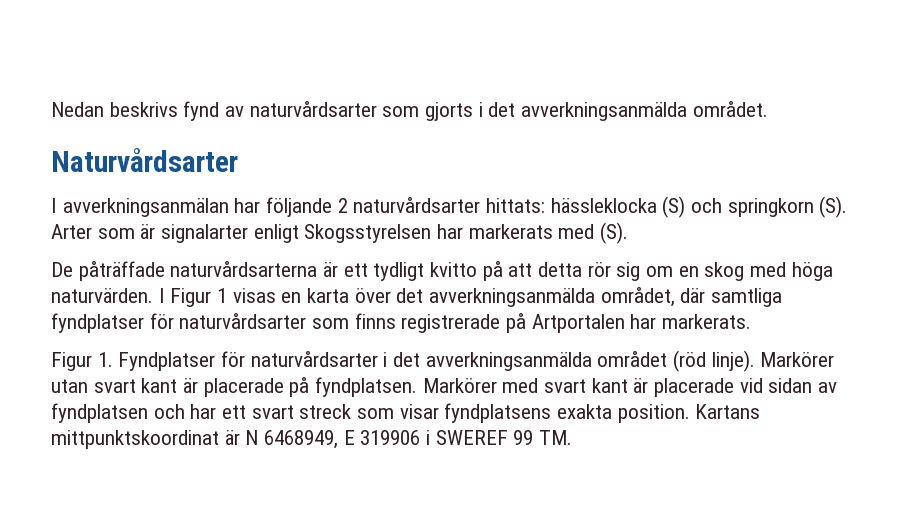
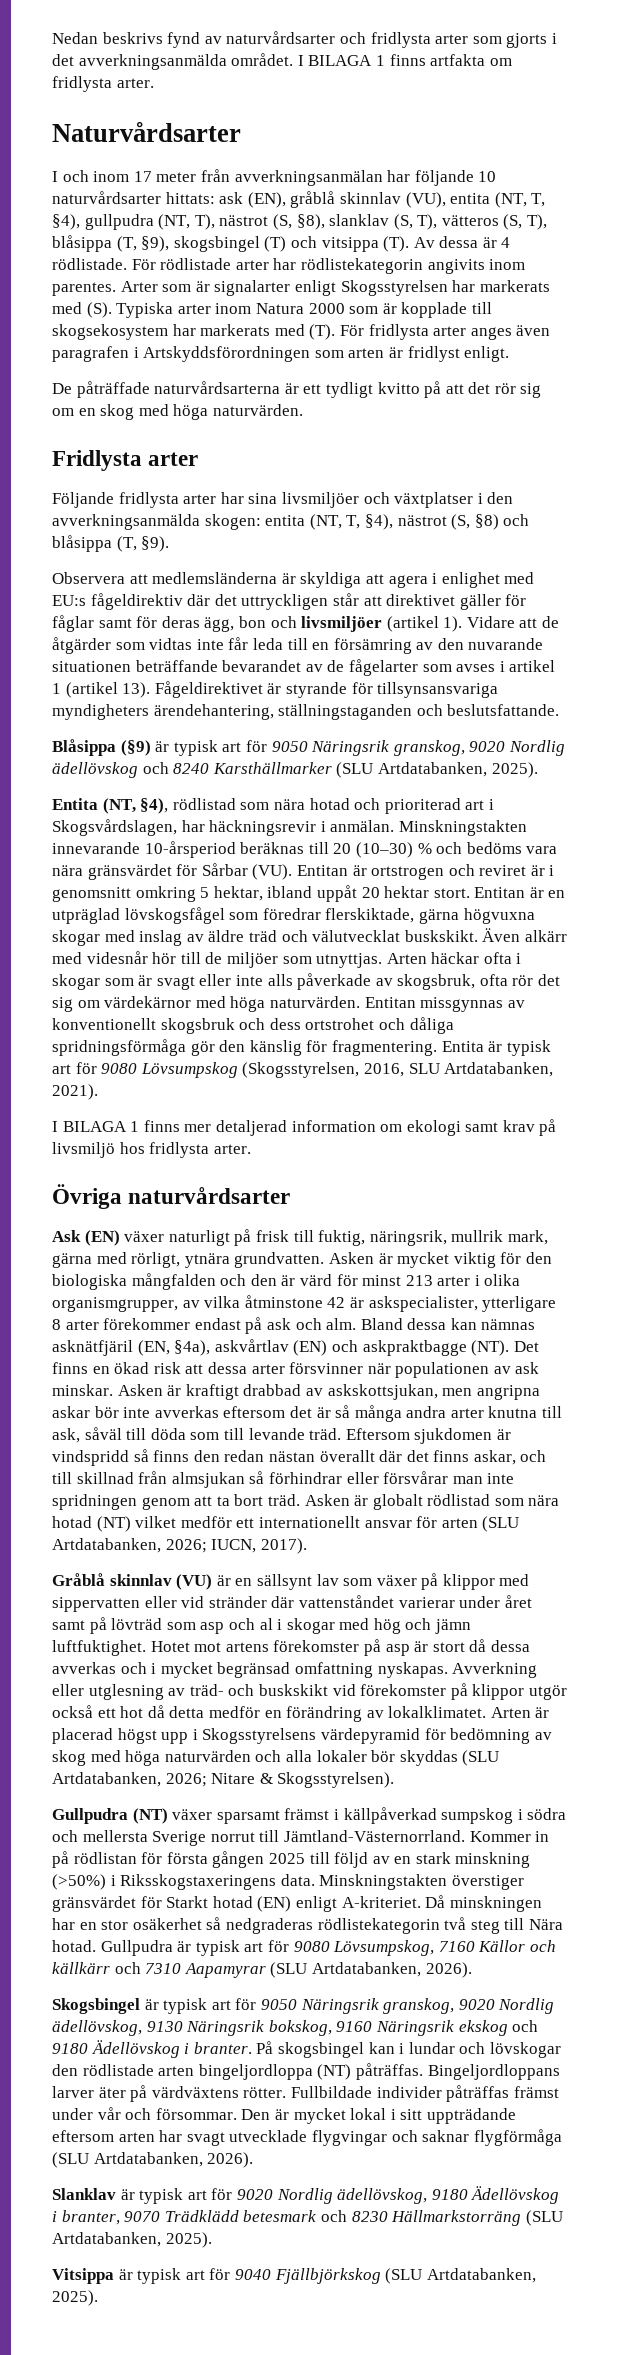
- Nedan beskrivs fynd av naturvårdsarter som gjorts i det avverkningsanmälda området.
+ Nedan beskrivs fynd av naturvårdsarter och fridlysta arter som gjorts i det avverkningsanmälda området. I BILAGA 1 finns artfakta om fridlysta arter.
  Naturvårdsarter
- I avverkningsanmälan har följande 2 naturvårdsarter hittats: hässleklocka (S) och springkorn (S). Arter som är signalarter enligt Skogsstyrelsen har markerats med (S).
+ I och inom 17 meter från avverkningsanmälan har följande 10 naturvårdsarter hittats: ask (EN), gråblå skinnlav (VU), entita (NT, T, §4), gullpudra (NT, T), nästrot (S, §8), slanklav (S, T), vätteros (S, T), blåsippa (T, §9), skogsbingel (T) och vitsippa (T). Av dessa är 4 rödlistade. För rödlistade arter har rödlistekategorin angivits inom parentes. Arter som är signalarter enligt Skogsstyrelsen har markerats med (S). Typiska arter inom Natura 2000 som är kopplade till skogsekosystem har markerats med (T). För fridlysta arter anges även paragrafen i Artskyddsförordningen som arten är fridlyst enligt.
- De påträffade naturvårdsarterna är ett tydligt kvitto på att detta rör sig om en skog med höga naturvärden. I Figur 1 visas en karta över det avverkningsanmälda området, där samtliga fyndplatser för naturvårdsarter som finns registrerade på Artportalen har markerats.
- Figur 1. Fyndplatser för naturvårdsarter i det avverkningsanmälda området (röd linje). Markörer utan svart kant är placerade på fyndplatsen. Markörer med svart kant är placerade vid sidan av fyndplatsen och har ett svart streck som visar fyndplatsens exakta position. Kartans mittpunktskoordinat är N 6468949, E 319906 i SWEREF 99 TM.
+ De påträffade naturvårdsarterna är ett tydligt kvitto på att det rör sig om en skog med höga naturvärden.
+ Fridlysta arter
+ Följande fridlysta arter har sina livsmiljöer och växtplatser i den avverkningsanmälda skogen: entita (NT, T, §4), nästrot (S, §8) och blåsippa (T, §9).
+ Observera att medlemsländerna är skyldiga att agera i enlighet med EU:s fågeldirektiv där det uttryckligen står att direktivet gäller för fåglar samt för deras ägg, bon och livsmiljöer (artikel 1). Vidare att de åtgärder som vidtas inte får leda till en försämring av den nuvarande situationen beträffande bevarandet av de fågelarter som avses i artikel 1 (artikel 13). Fågeldirektivet är styrande för tillsynsansvariga myndigheters ärendehantering, ställningstaganden och beslutsfattande.
+ Blåsippa (§9) är typisk art för 9050 Näringsrik granskog, 9020 Nordlig ädellövskog och 8240 Karsthällmarker (SLU Artdatabanken, 2025).
+ Entita (NT, §4), rödlistad som nära hotad och prioriterad art i Skogsvårdslagen, har häckningsrevir i anmälan. Minskningstakten innevarande 10-årsperiod beräknas till 20 (10–30) % och bedöms vara nära gränsvärdet för Sårbar (VU). Entitan är ortstrogen och reviret är i genomsnitt omkring 5 hektar, ibland uppåt 20 hektar stort. Entitan är en utpräglad lövskogsfågel som föredrar flerskiktade, gärna högvuxna skogar med inslag av äldre träd och välutvecklat buskskikt. Även alkärr med videsnår hör till de miljöer som utnyttjas. Arten häckar ofta i skogar som är svagt eller inte alls påverkade av skogsbruk, ofta rör det sig om värdekärnor med höga naturvärden. Entitan missgynnas av konventionellt skogsbruk och dess ortstrohet och dåliga spridningsförmåga gör den känslig för fragmentering. Entita är typisk art för 9080 Lövsumpskog (Skogsstyrelsen, 2016, SLU Artdatabanken, 2021).
+ I BILAGA 1 finns mer detaljerad information om ekologi samt krav på livsmiljö hos fridlysta arter.
+ Övriga naturvårdsarter
+ Ask (EN) växer naturligt på frisk till fuktig, näringsrik, mullrik mark, gärna med rörligt, ytnära grundvatten. Asken är mycket viktig för den biologiska mångfalden och den är värd för minst 213 arter i olika organismgrupper, av vilka åtminstone 42 är askspecialister, ytterligare 8 arter förekommer endast på ask och alm. Bland dessa kan nämnas asknätfjäril (EN, §4a), askvårtlav (EN) och askpraktbagge (NT). Det finns en ökad risk att dessa arter försvinner när populationen av ask minskar. Asken är kraftigt drabbad av askskottsjukan, men angripna askar bör inte avverkas eftersom det är så många andra arter knutna till ask, såväl till döda som till levande träd. Eftersom sjukdomen är vindspridd så finns den redan nästan överallt där det finns askar, och till skillnad från almsjukan så förhindrar eller försvårar man inte spridningen genom att ta bort träd. Asken är globalt rödlistad som nära hotad (NT) vilket medför ett internationellt ansvar för arten (SLU Artdatabanken, 2026; IUCN, 2017).
+ Gråblå skinnlav (VU) är en sällsynt lav som växer på klippor med sippervatten eller vid stränder där vattenståndet varierar under året samt på lövträd som asp och al i skogar med hög och jämn luftfuktighet. Hotet mot artens förekomster på asp är stort då dessa avverkas och i mycket begränsad omfattning nyskapas. Avverkning eller utglesning av träd- och buskskikt vid förekomster på klippor utgör också ett hot då detta medför en förändring av lokalklimatet. Arten är placerad högst upp i Skogsstyrelsens värdepyramid för bedömning av skog med höga naturvärden och alla lokaler bör skyddas (SLU Artdatabanken, 2026; Nitare & Skogsstyrelsen).
+ Gullpudra (NT) växer sparsamt främst i källpåverkad sumpskog i södra och mellersta Sverige norrut till Jämtland-Västernorrland. Kommer in på rödlistan för första gången 2025 till följd av en stark minskning (>50%) i Riksskogstaxeringens data. Minskningstakten överstiger gränsvärdet för Starkt hotad (EN) enligt A-kriteriet. Då minskningen har en stor osäkerhet så nedgraderas rödlistekategorin två steg till Nära hotad. Gullpudra är typisk art för 9080 Lövsumpskog, 7160 Källor och källkärr och 7310 Aapamyrar (SLU Artdatabanken, 2026).
+ Skogsbingel är typisk art för 9050 Näringsrik granskog, 9020 Nordlig ädellövskog, 9130 Näringsrik bokskog, 9160 Näringsrik ekskog och 9180 Ädellövskog i branter. På skogsbingel kan i lundar och lövskogar den rödlistade arten bingeljordloppa (NT) påträffas. Bingeljordloppans larver äter på värdväxtens rötter. Fullbildade individer påträffas främst under vår och försommar. Den är mycket lokal i sitt uppträdande eftersom arten har svagt utvecklade flygvingar och saknar flygförmåga (SLU Artdatabanken, 2026).
+ Slanklav är typisk art för 9020 Nordlig ädellövskog, 9180 Ädellövskog i branter, 9070 Trädklädd betesmark och 8230 Hällmarkstorräng (SLU Artdatabanken, 2025).
+ Vitsippa är typisk art för 9040 Fjällbjörkskog (SLU Artdatabanken, 2025).

